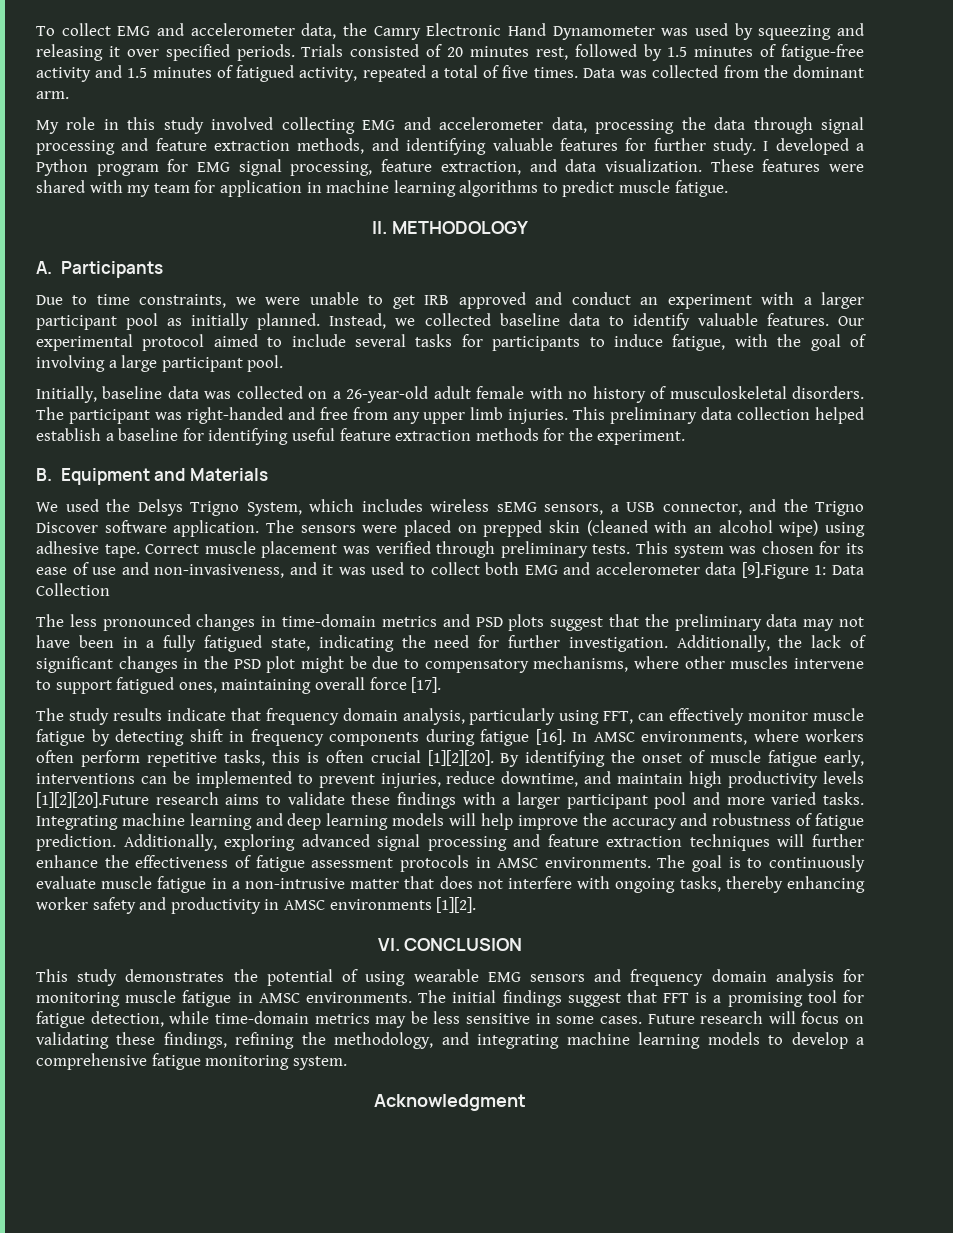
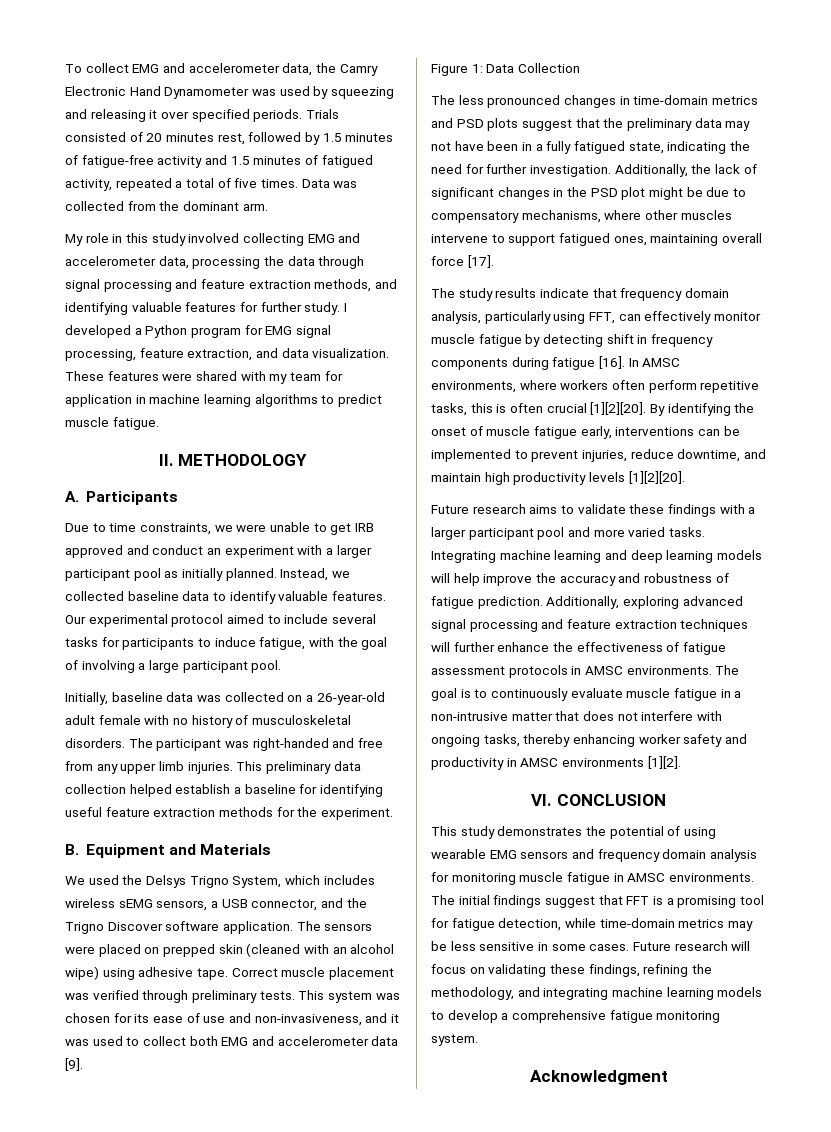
- This system was chosen for its ease of use and non-invasiveness, and it was used to collect both EMG and accelerometer data [9].Figure 1: Data Collection
+ This system was chosen for its ease of use and non-invasiveness, and it was used to collect both EMG and accelerometer data [9].
+ Figure 1: Data Collection
- By identifying the onset of muscle fatigue early, interventions can be implemented to prevent injuries, reduce downtime, and maintain high productivity levels [1][2][20].Future research aims to validate these findings with a larger participant pool and more varied tasks.
+ By identifying the onset of muscle fatigue early, interventions can be implemented to prevent injuries, reduce downtime, and maintain high productivity levels [1][2][20].
+ Future research aims to validate these findings with a larger participant pool and more varied tasks.

